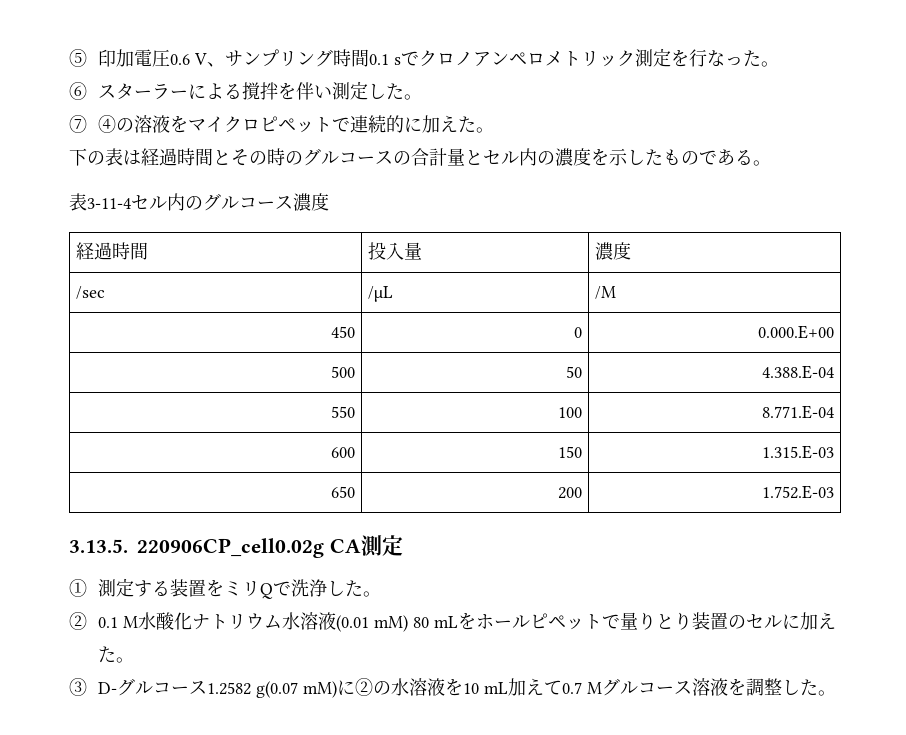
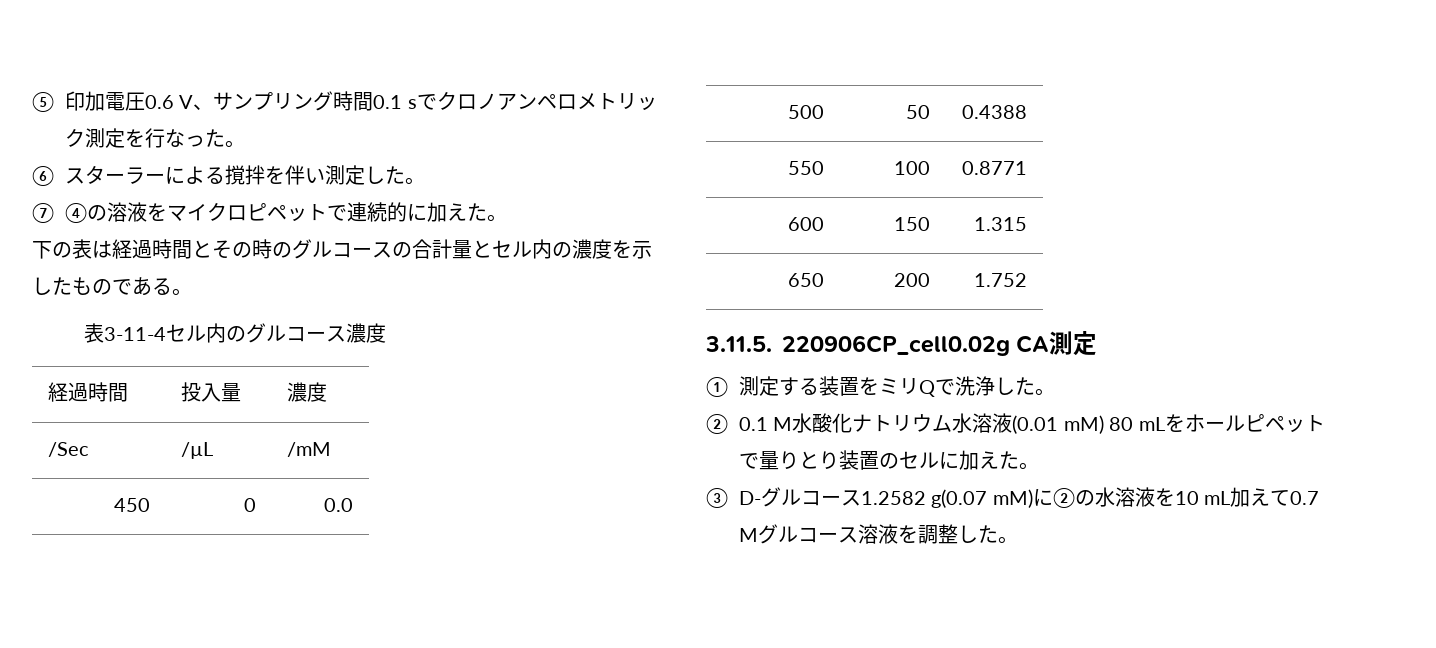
- /sec | /µL | /M
+ /Sec | /µL | /mM
- 450 | 0 | 0.000.E+00
+ 450 | 0 | 0.0
- 500 | 50 | 4.388.E-04
+ 500 | 50 | 0.4388
- 550 | 100 | 8.771.E-04
+ 550 | 100 | 0.8771
- 600 | 150 | 1.315.E-03
+ 600 | 150 | 1.315
- 650 | 200 | 1.752.E-03
- 3.13.5. 220906CP_cell0.02g CA測定
+ 650 | 200 | 1.752
+ 3.11.5. 220906CP_cell0.02g CA測定

